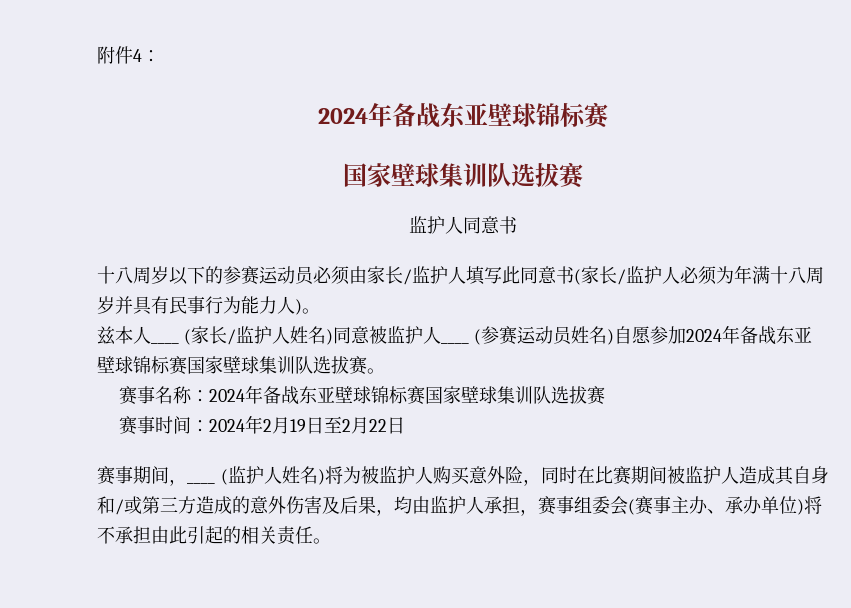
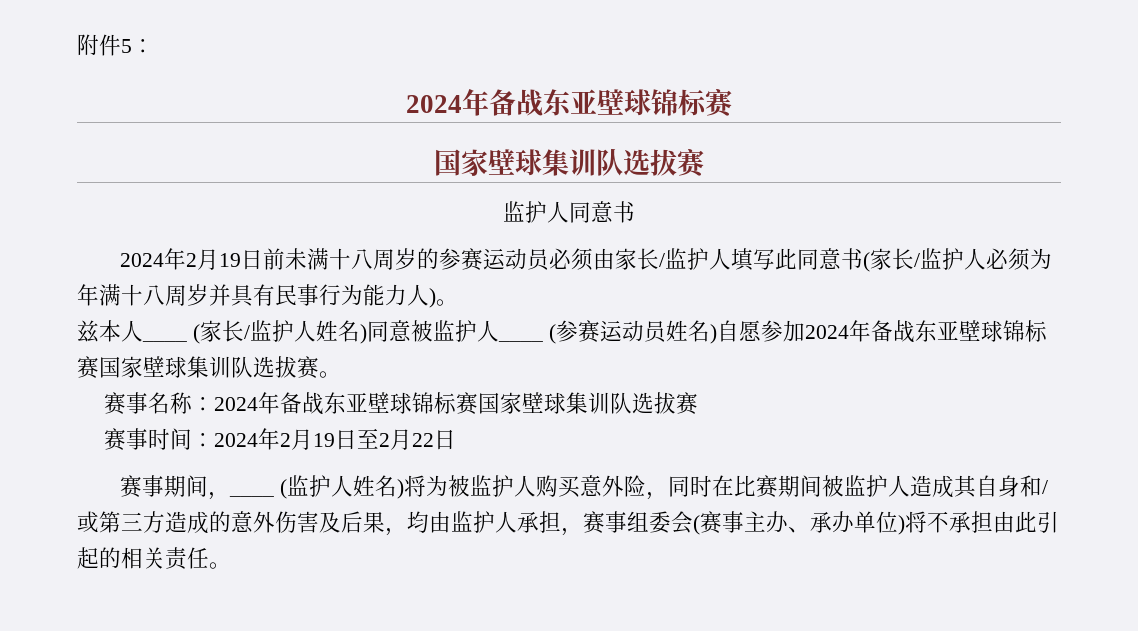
- 附件4：
+ 附件5：
- 十八周岁以下的参赛运动员必须由家长/监护人填写此同意书(家长/监护人必须为年满十八周岁并具有民事行为能力人)。
+ 2024年2月19日前未满十八周岁的参赛运动员必须由家长/监护人填写此同意书(家长/监护人必须为年满十八周岁并具有民事行为能力人)。

